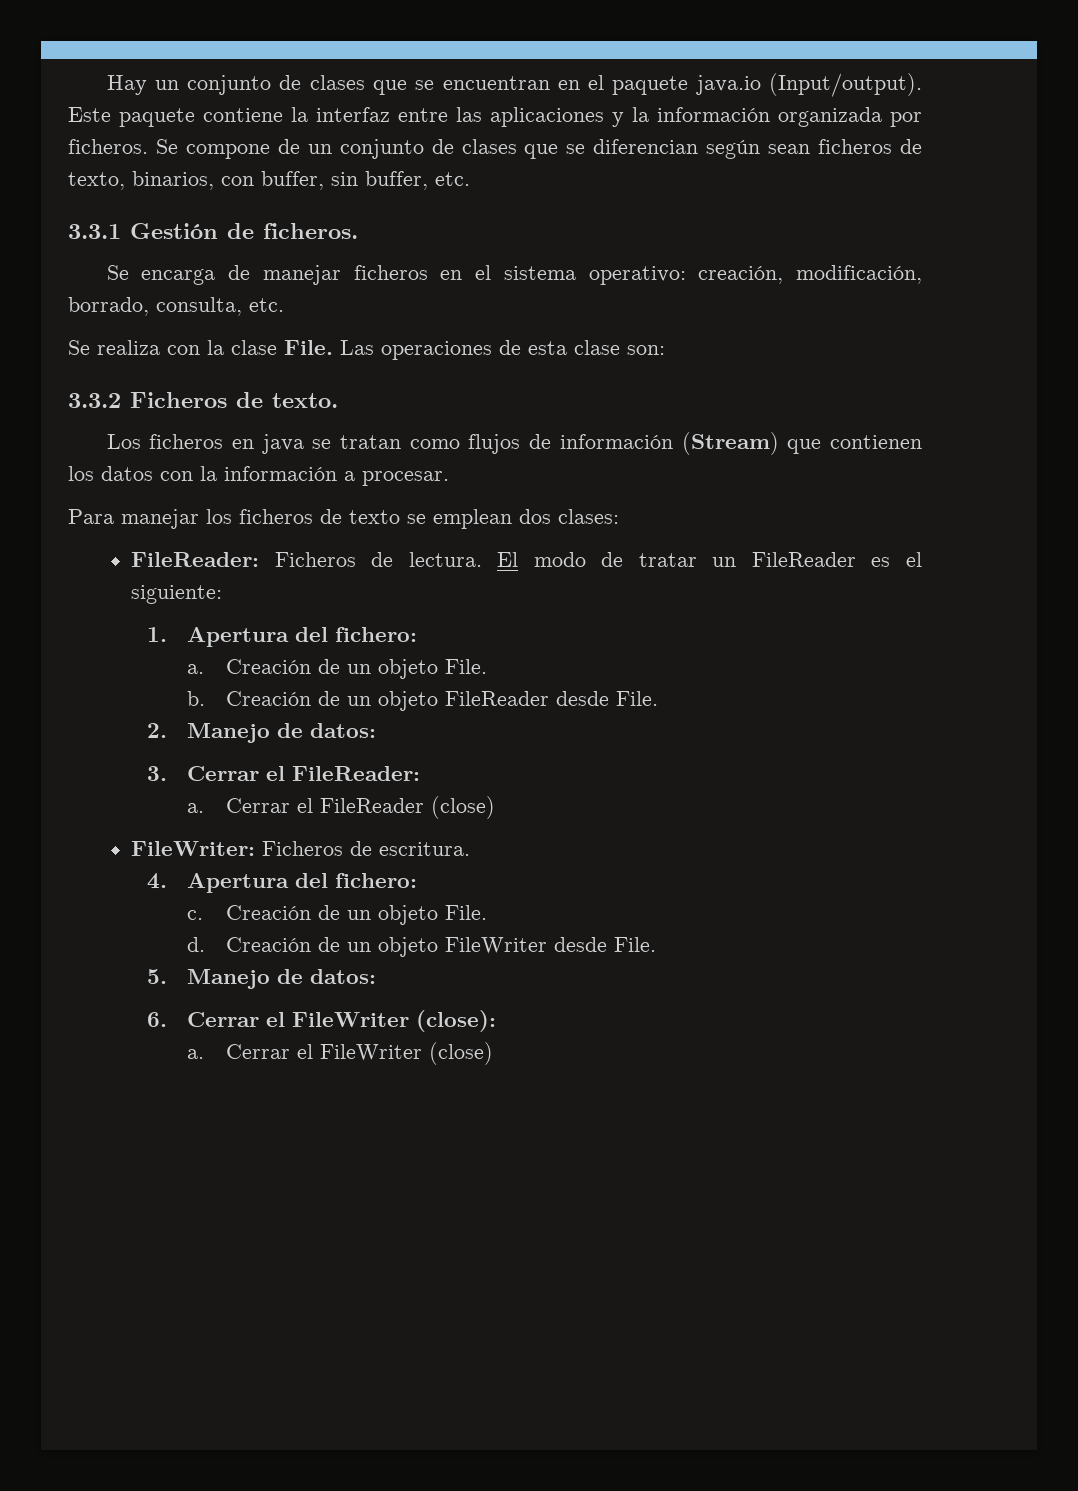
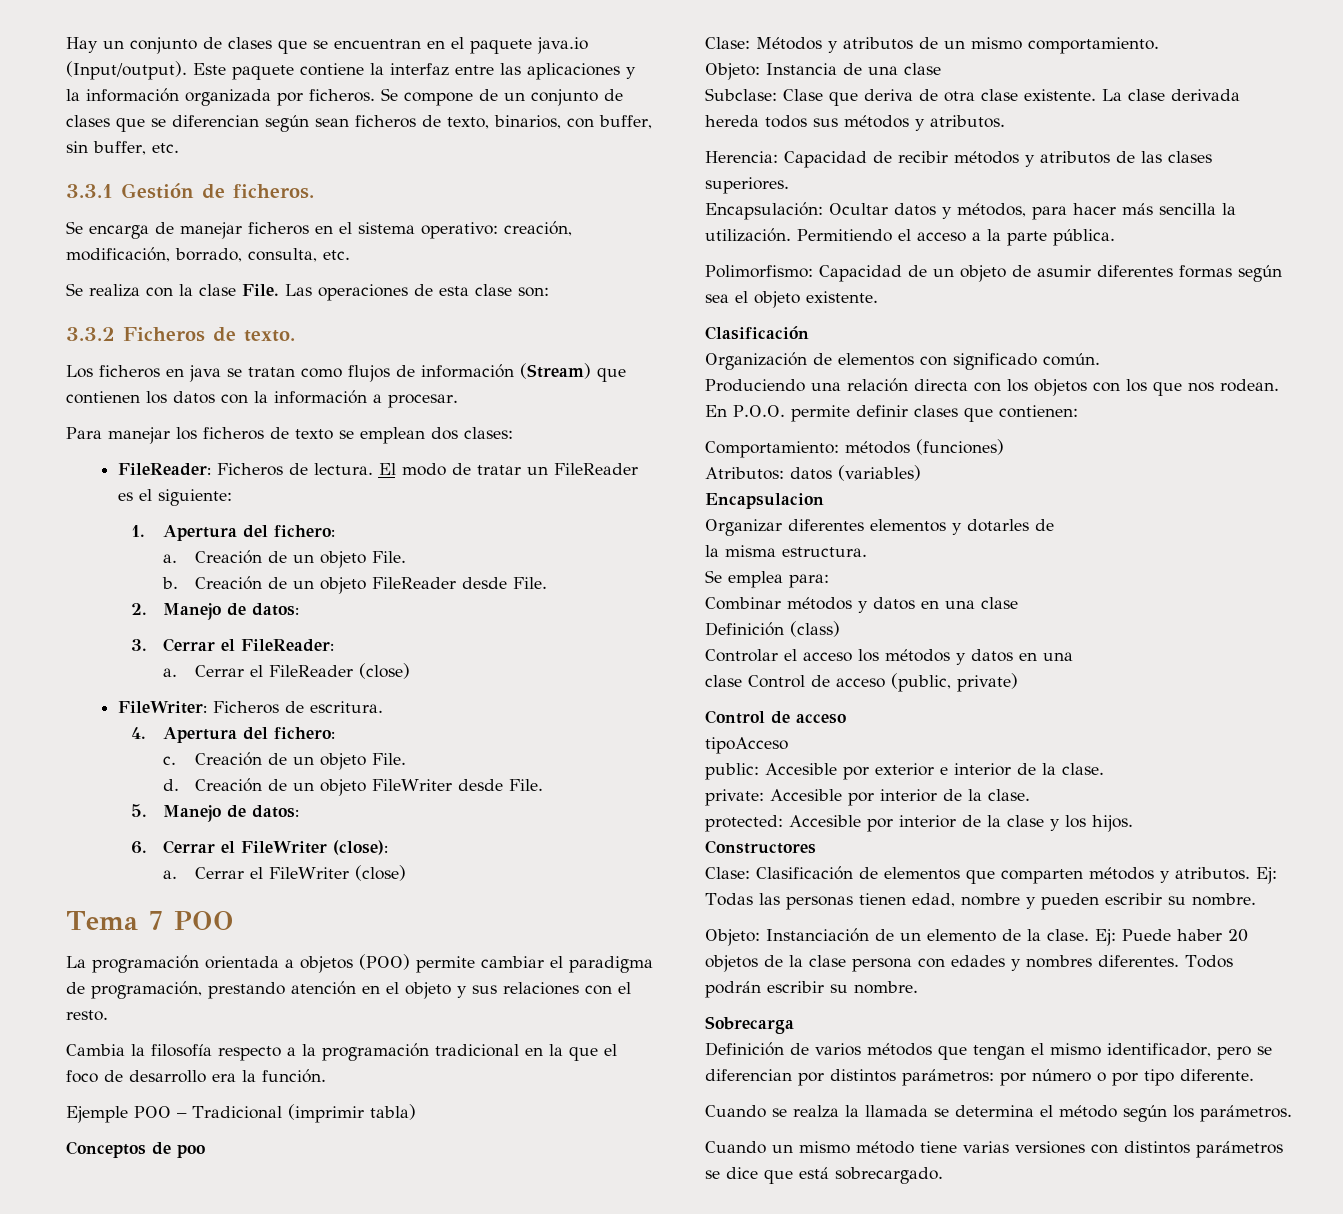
+ Tema 7 POO
+ La programación orientada a objetos (POO) permite cambiar el paradigma de programación, prestando atención en el objeto y sus relaciones con el resto.
+ Cambia la filosofía respecto a la programación tradicional en la que el foco de desarrollo era la función.
+ Ejemple POO – Tradicional (imprimir tabla)
+ Conceptos de poo
+ Clase: Métodos y atributos de un mismo comportamiento.
+ Objeto: Instancia de una clase
+ Subclase: Clase que deriva de otra clase existente. La clase derivada hereda todos sus métodos y atributos.
+ Herencia: Capacidad de recibir métodos y atributos de las clases superiores.
+ Encapsulación: Ocultar datos y métodos, para hacer más sencilla la utilización. Permitiendo el acceso a la parte pública.
+ Polimorfismo: Capacidad de un objeto de asumir diferentes formas según sea el objeto existente.
+ Clasificación
+ Organización de elementos con significado común.
+ Produciendo una relación directa con los objetos con los que nos rodean. En P.O.O. permite definir clases que contienen:
+ Comportamiento: métodos (funciones)
+ Atributos: datos (variables)
+ Encapsulacion
+ Organizar diferentes elementos y dotarles de
+ la misma estructura.
+ Se emplea para:
+ Combinar métodos y datos en una clase
+ Definición (class)
+ Controlar el acceso los métodos y datos en una
+ clase Control de acceso (public, private)
+ Control de acceso
+ tipoAcceso
+ public: Accesible por exterior e interior de la clase.
+ private: Accesible por interior de la clase.
+ protected: Accesible por interior de la clase y los hijos.
+ Constructores
+ Clase: Clasificación de elementos que comparten métodos y atributos. Ej: Todas las personas tienen edad, nombre y pueden escribir su nombre.
+ Objeto: Instanciación de un elemento de la clase. Ej: Puede haber 20 objetos de la clase persona con edades y nombres diferentes. Todos podrán escribir su nombre.
+ Sobrecarga
+ Definición de varios métodos que tengan el mismo identificador, pero se diferencian por distintos parámetros: por número o por tipo diferente.
+ Cuando se realza la llamada se determina el método según los parámetros.
+ Cuando un mismo método tiene varias versiones con distintos parámetros se dice que está sobrecargado.

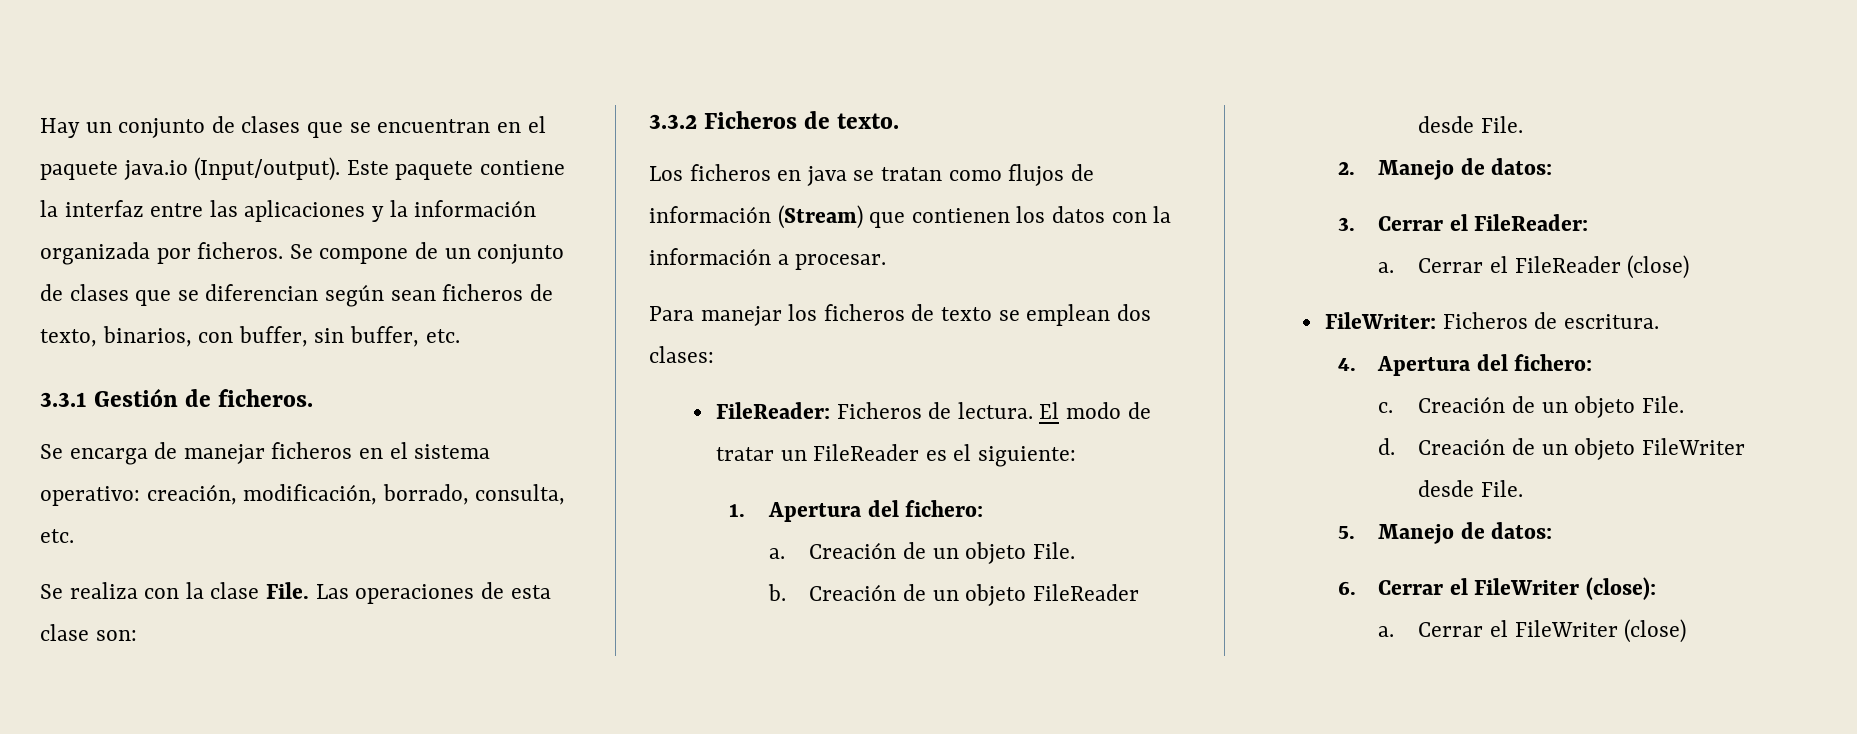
- Tema 7 POO
- La programación orientada a objetos (POO) permite cambiar el paradigma de programación, prestando atención en el objeto y sus relaciones con el resto.
- Cambia la filosofía respecto a la programación tradicional en la que el foco de desarrollo era la función.
- Ejemple POO – Tradicional (imprimir tabla)
- Conceptos de poo
- Clase: Métodos y atributos de un mismo comportamiento.
- Objeto: Instancia de una clase
- Subclase: Clase que deriva de otra clase existente. La clase derivada hereda todos sus métodos y atributos.
- Herencia: Capacidad de recibir métodos y atributos de las clases superiores.
- Encapsulación: Ocultar datos y métodos, para hacer más sencilla la utilización. Permitiendo el acceso a la parte pública.
- Polimorfismo: Capacidad de un objeto de asumir diferentes formas según sea el objeto existente.
- Clasificación
- Organización de elementos con significado común.
- Produciendo una relación directa con los objetos con los que nos rodean. En P.O.O. permite definir clases que contienen:
- Comportamiento: métodos (funciones)
- Atributos: datos (variables)
- Encapsulacion
- Organizar diferentes elementos y dotarles de
- la misma estructura.
- Se emplea para:
- Combinar métodos y datos en una clase
- Definición (class)
- Controlar el acceso los métodos y datos en una
- clase Control de acceso (public, private)
- Control de acceso
- tipoAcceso
- public: Accesible por exterior e interior de la clase.
- private: Accesible por interior de la clase.
- protected: Accesible por interior de la clase y los hijos.
- Constructores
- Clase: Clasificación de elementos que comparten métodos y atributos. Ej: Todas las personas tienen edad, nombre y pueden escribir su nombre.
- Objeto: Instanciación de un elemento de la clase. Ej: Puede haber 20 objetos de la clase persona con edades y nombres diferentes. Todos podrán escribir su nombre.
- Sobrecarga
- Definición de varios métodos que tengan el mismo identificador, pero se diferencian por distintos parámetros: por número o por tipo diferente.
- Cuando se realza la llamada se determina el método según los parámetros.
- Cuando un mismo método tiene varias versiones con distintos parámetros se dice que está sobrecargado.

